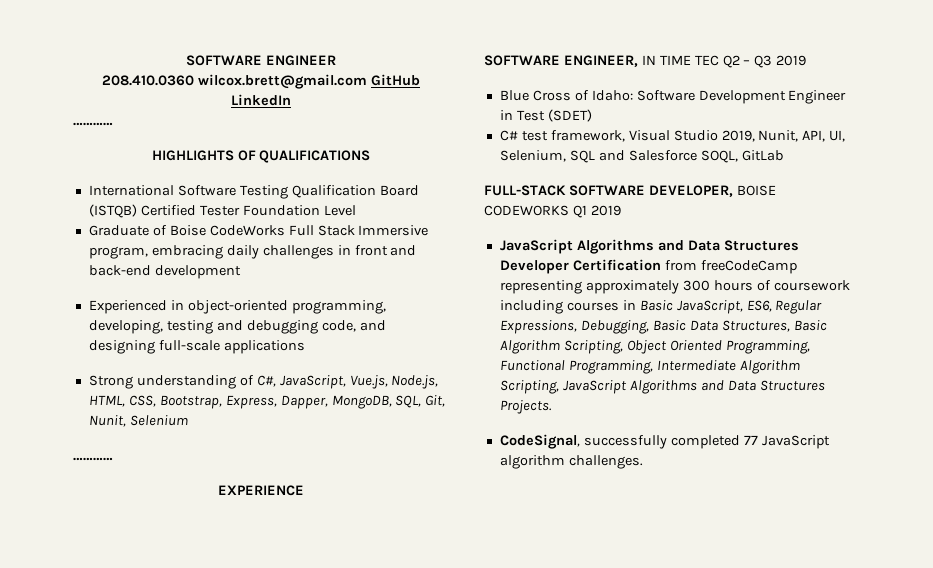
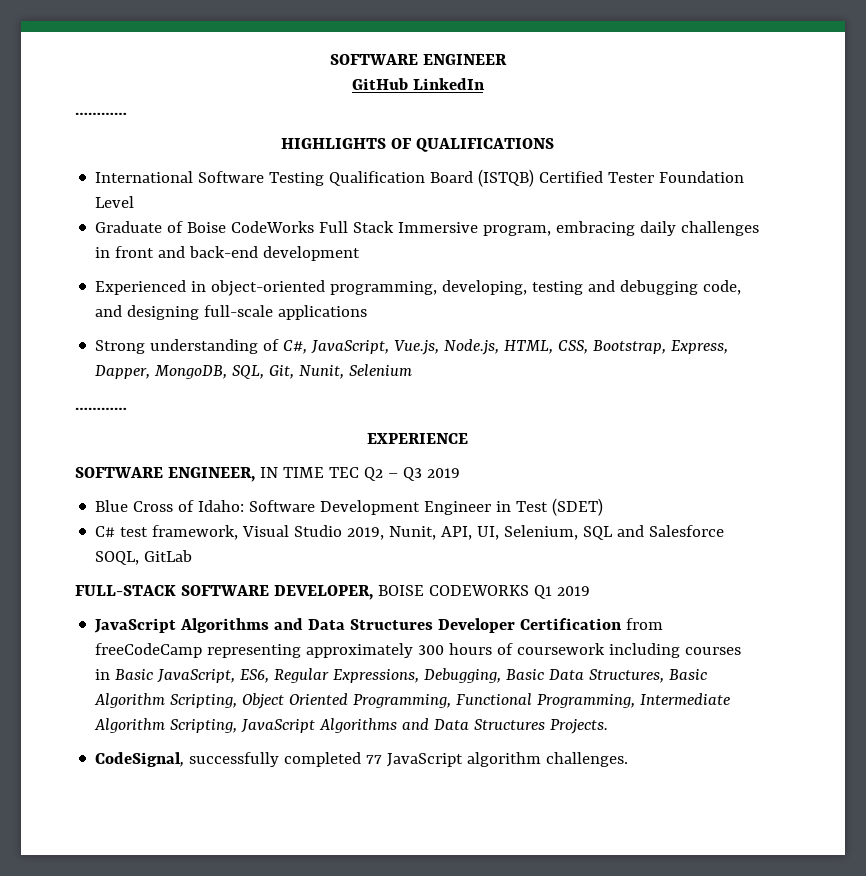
- 208.410.0360 wilcox.brett@gmail.com GitHub LinkedIn
+ GitHub LinkedIn

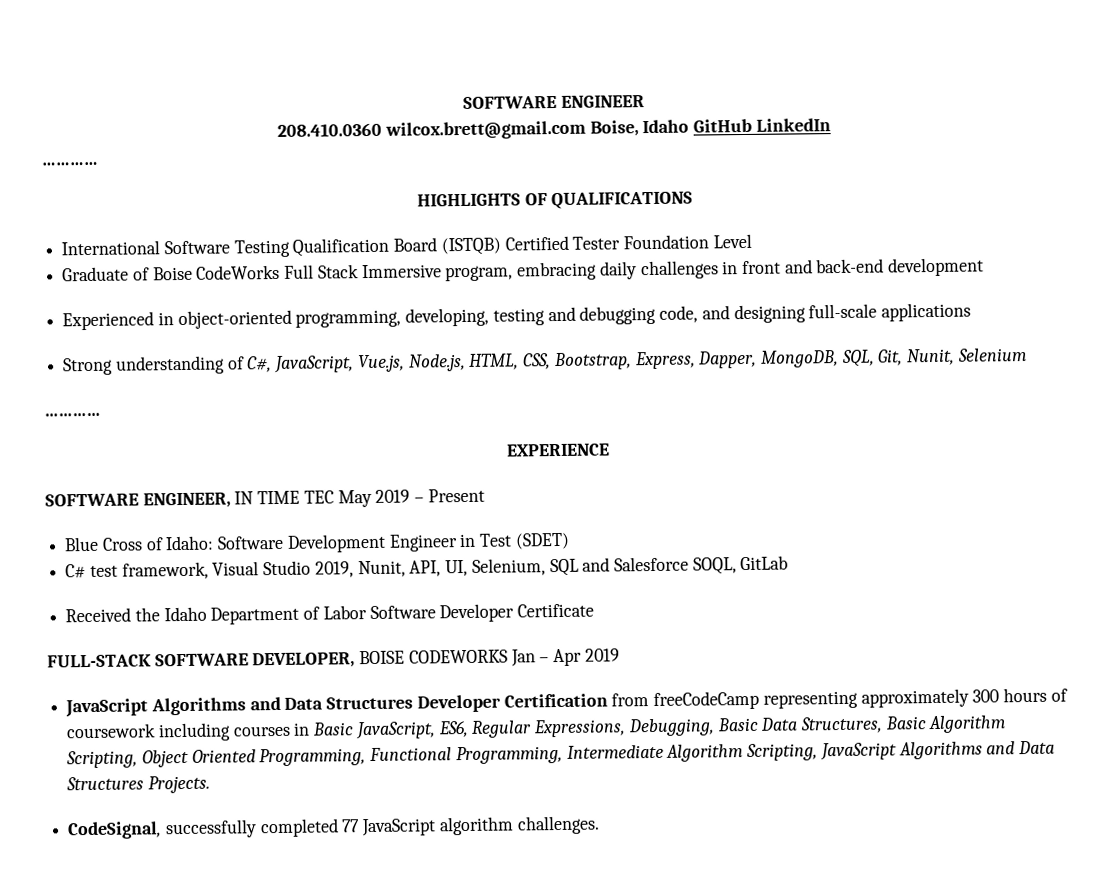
- GitHub LinkedIn
+ 208.410.0360 wilcox.brett@gmail.com Boise, Idaho GitHub LinkedIn
- SOFTWARE ENGINEER, IN TIME TEC Q2 – Q3 2019
+ SOFTWARE ENGINEER, IN TIME TEC May 2019 – Present
+ Received the Idaho Department of Labor Software Developer Certificate
- FULL-STACK SOFTWARE DEVELOPER, BOISE CODEWORKS Q1 2019
+ FULL-STACK SOFTWARE DEVELOPER, BOISE CODEWORKS Jan – Apr 2019

